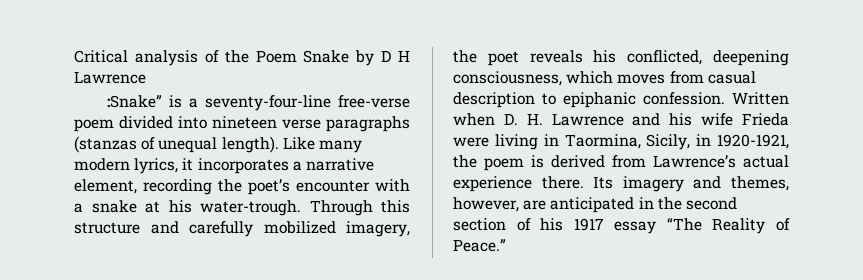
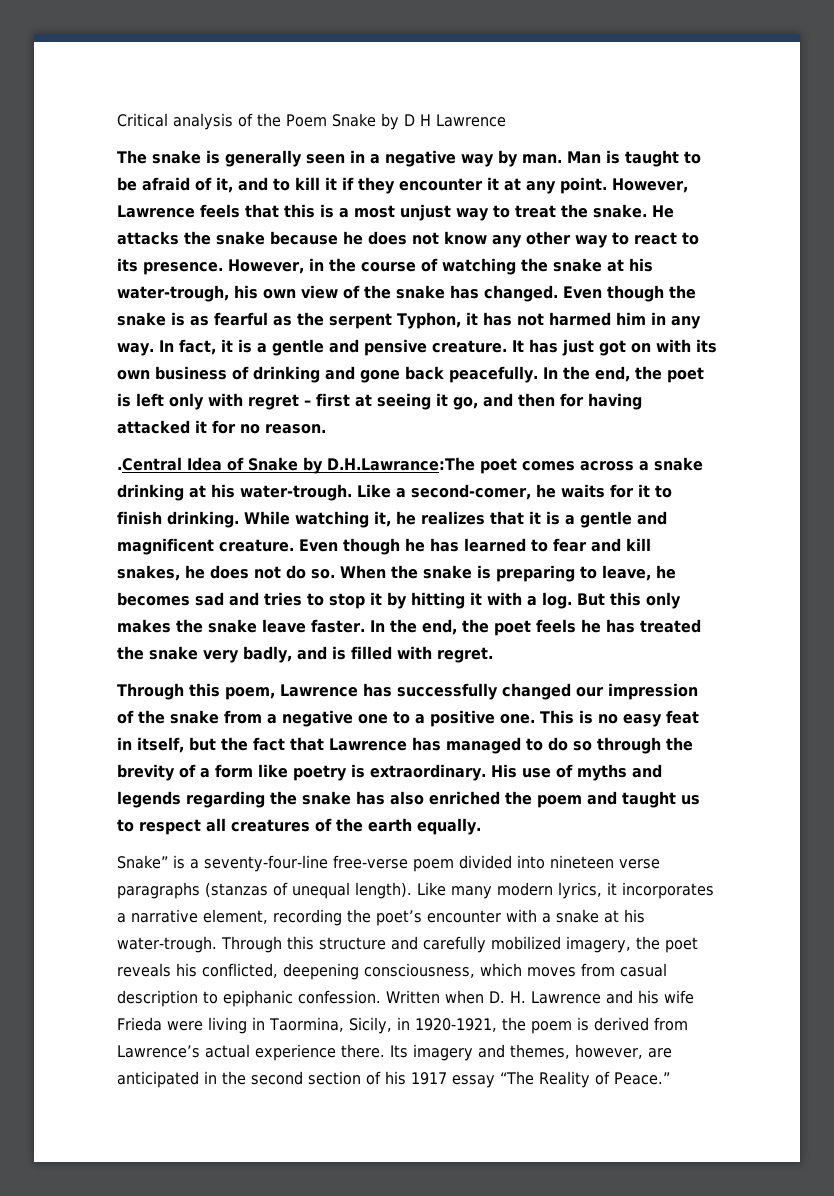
- :Snake” is a seventy-four-line free-verse poem divided into nineteen verse paragraphs (stanzas of unequal length).
+ The snake is generally seen in a negative way by man. Man is taught to be afraid of it, and to kill it if they encounter it at any point. However, Lawrence feels that this is a most unjust way to treat the snake. He attacks the snake because he does not know any other way to react to its presence. However, in the course of watching the snake at his water-trough, his own view of the snake has changed. Even though the snake is as fearful as the serpent Typhon, it has not harmed him in any way. In fact, it is a gentle and pensive creature. It has just got on with its own business of drinking and gone back peacefully. In the end, the poet is left only with regret – first at seeing it go, and then for having attacked it for no reason.
+ .Central Idea of Snake by D.H.Lawrance:The poet comes across a snake drinking at his water-trough. Like a second-comer, he waits for it to finish drinking. While watching it, he realizes that it is a gentle and magnificent creature. Even though he has learned to fear and kill snakes, he does not do so. When the snake is preparing to leave, he becomes sad and tries to stop it by hitting it with a log. But this only makes the snake leave faster. In the end, the poet feels he has treated the snake very badly, and is filled with regret.
+ Through this poem, Lawrence has successfully changed our impression of the snake from a negative one to a positive one. This is no easy feat in itself, but the fact that Lawrence has managed to do so through the brevity of a form like poetry is extraordinary. His use of myths and legends regarding the snake has also enriched the poem and taught us to respect all creatures of the earth equally.
+ Snake” is a seventy-four-line free-verse poem divided into nineteen verse paragraphs (stanzas of unequal length).

